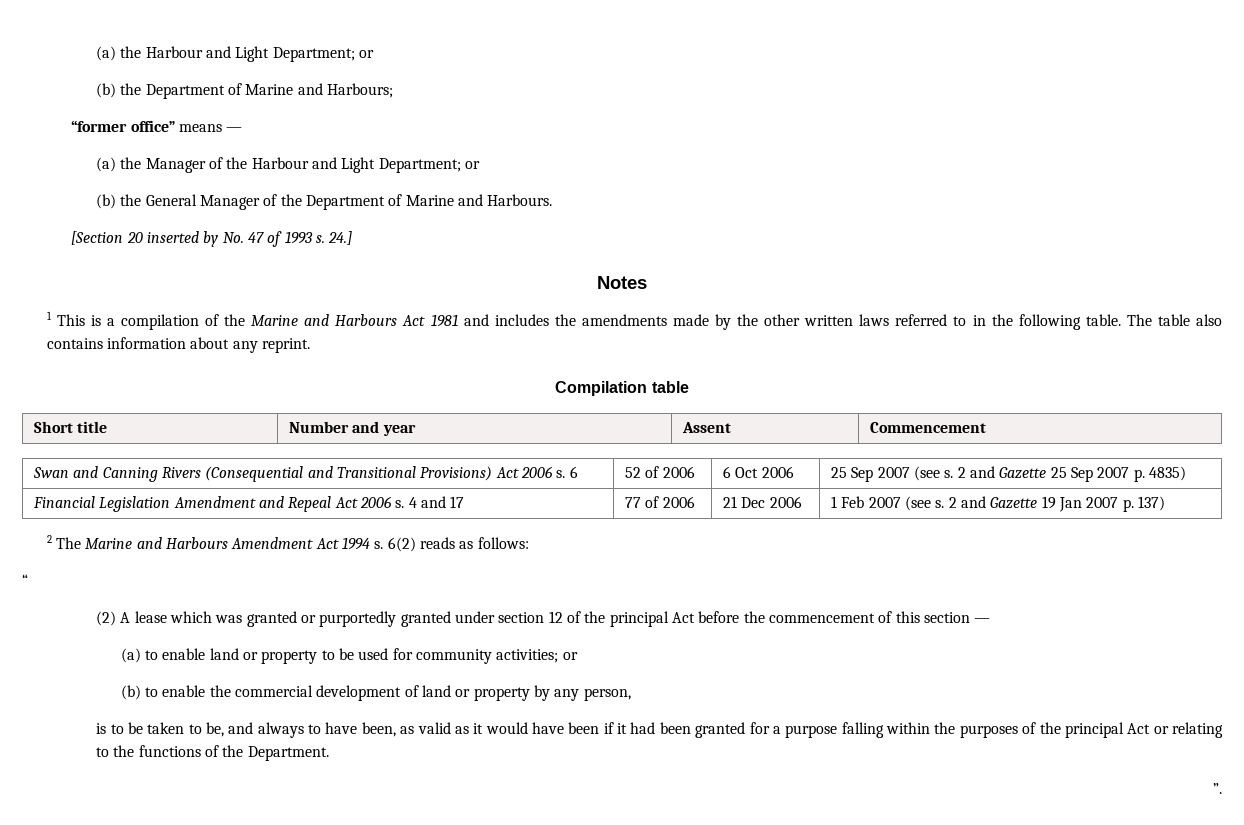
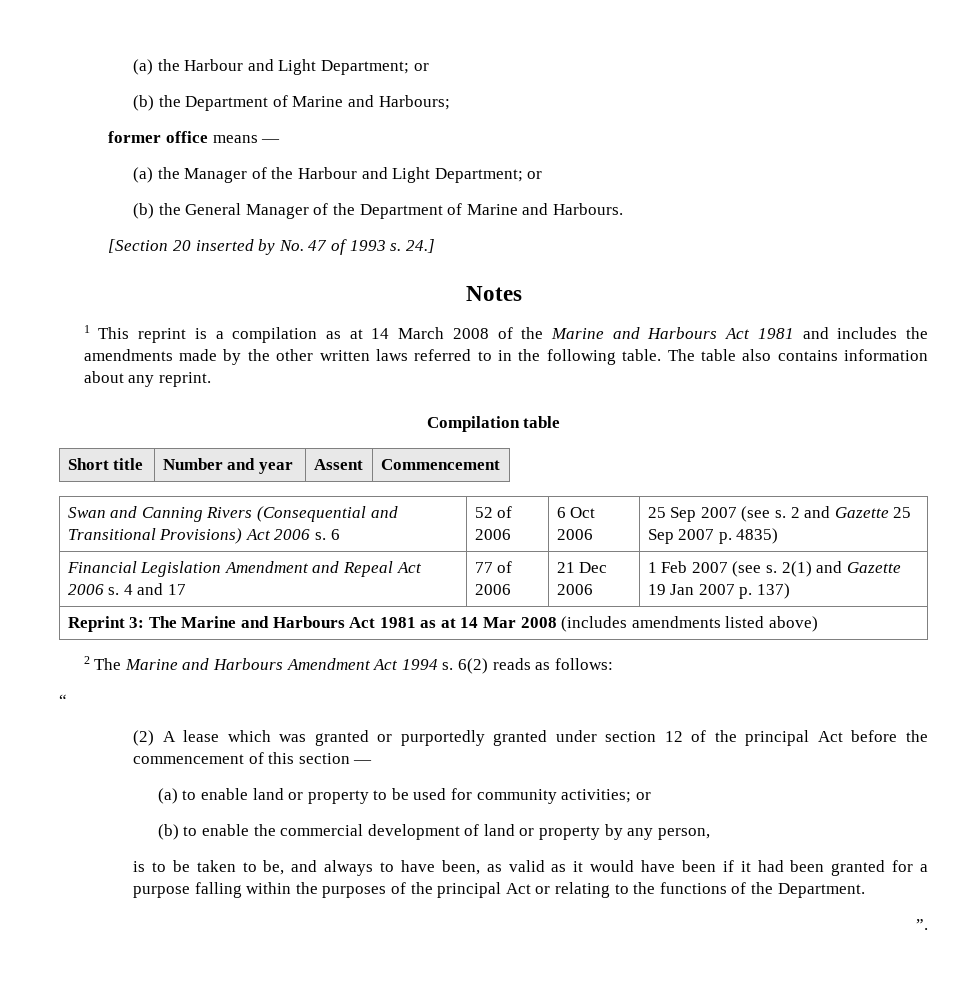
- “former office” means —
+ former office means —
- 1 This is a compilation of the Marine and Harbours Act 1981 and includes the amendments made by the other written laws referred to in the following table.
+ 1 This reprint is a compilation as at 14 March 2008 of the Marine and Harbours Act 1981 and includes the amendments made by the other written laws referred to in the following table.
- Financial Legislation Amendment and Repeal Act 2006 s. 4 and 17 | 77 of 2006 | 21 Dec 2006 | 1 Feb 2007 (see s. 2 and Gazette 19 Jan 2007 p. 137)
+ Financial Legislation Amendment and Repeal Act 2006 s. 4 and 17 | 77 of 2006 | 21 Dec 2006 | 1 Feb 2007 (see s. 2(1) and Gazette 19 Jan 2007 p. 137)
+ Reprint 3: The Marine and Harbours Act 1981 as at 14 Mar 2008 (includes amendments listed above)

